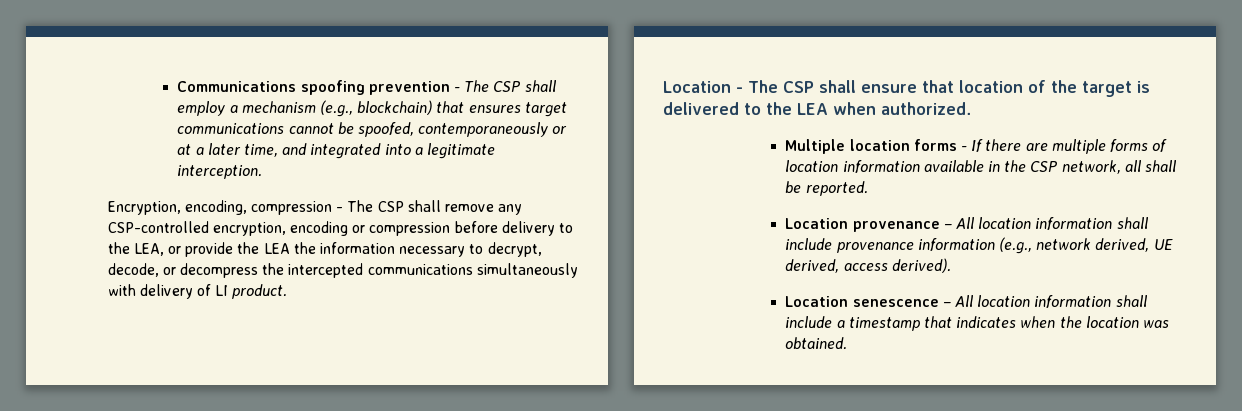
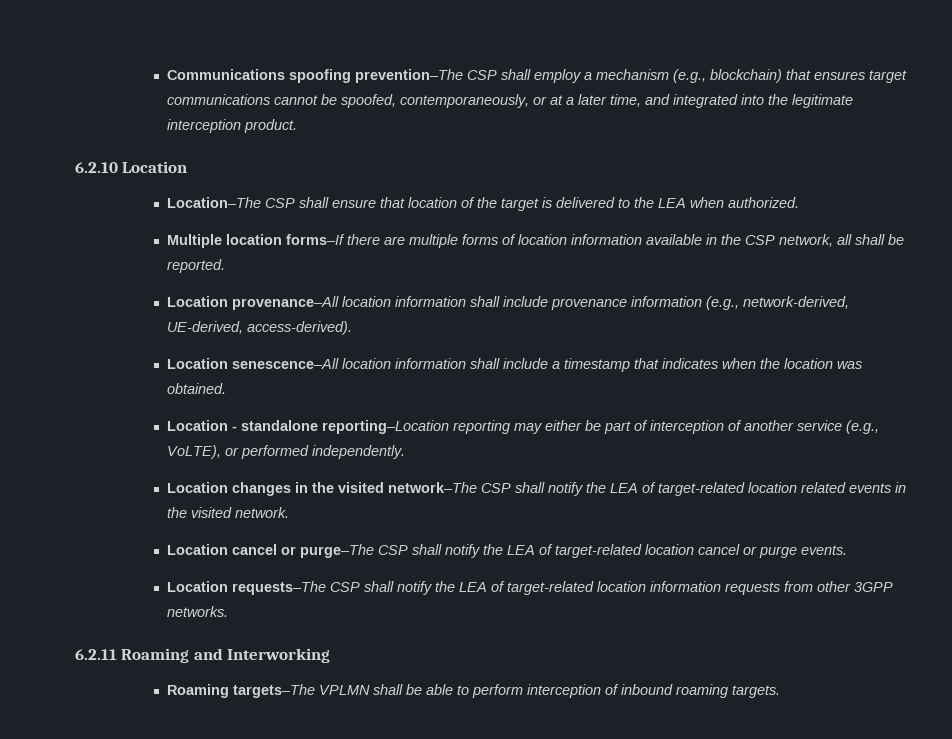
- Communications spoofing prevention - The CSP shall employ a mechanism (e.g., blockchain) that ensures target communications cannot be spoofed, contemporaneously or at a later time, and integrated into a legitimate interception.
- Encryption, encoding, compression - The CSP shall remove any CSP-controlled encryption, encoding or compression before delivery to the LEA, or provide the LEA the information necessary to decrypt, decode, or decompress the intercepted communications simultaneously with delivery of LI product.
+ Communications spoofing prevention–The CSP shall employ a mechanism (e.g., blockchain) that ensures target communications cannot be spoofed, contemporaneously, or at a later time, and integrated into the legitimate interception product.
- Location - The CSP shall ensure that location of the target is delivered to the LEA when authorized.
+ 6.2.10 Location
+ Location–The CSP shall ensure that location of the target is delivered to the LEA when authorized.
- Multiple location forms - If there are multiple forms of location information available in the CSP network, all shall be reported.
+ Multiple location forms–If there are multiple forms of location information available in the CSP network, all shall be reported.
- Location provenance – All location information shall include provenance information (e.g., network derived, UE derived, access derived).
- Location senescence – All location information shall include a timestamp that indicates when the location was obtained.
+ Location provenance–All location information shall include provenance information (e.g., network-derived, UE-derived, access-derived).
+ Location senescence–All location information shall include a timestamp that indicates when the location was obtained.
+ Location - standalone reporting–Location reporting may either be part of interception of another service (e.g., VoLTE), or performed independently.
+ Location changes in the visited network–The CSP shall notify the LEA of target-related location related events in the visited network.
+ Location cancel or purge–The CSP shall notify the LEA of target-related location cancel or purge events.
+ Location requests–The CSP shall notify the LEA of target-related location information requests from other 3GPP networks.
+ 6.2.11 Roaming and Interworking
+ Roaming targets–The VPLMN shall be able to perform interception of inbound roaming targets.

